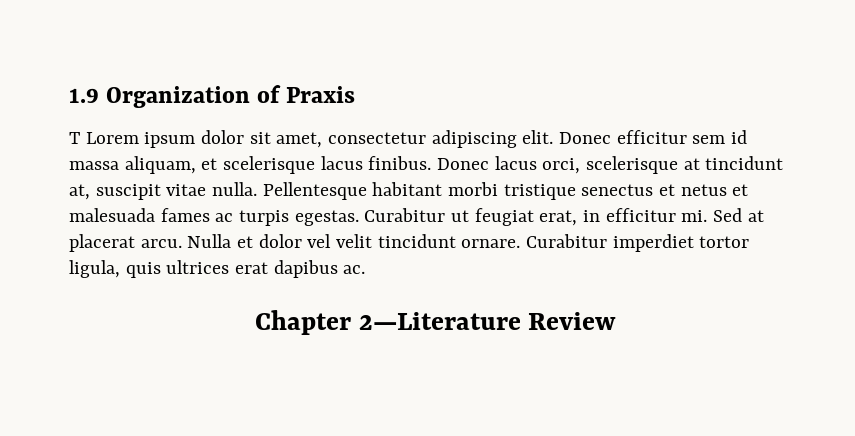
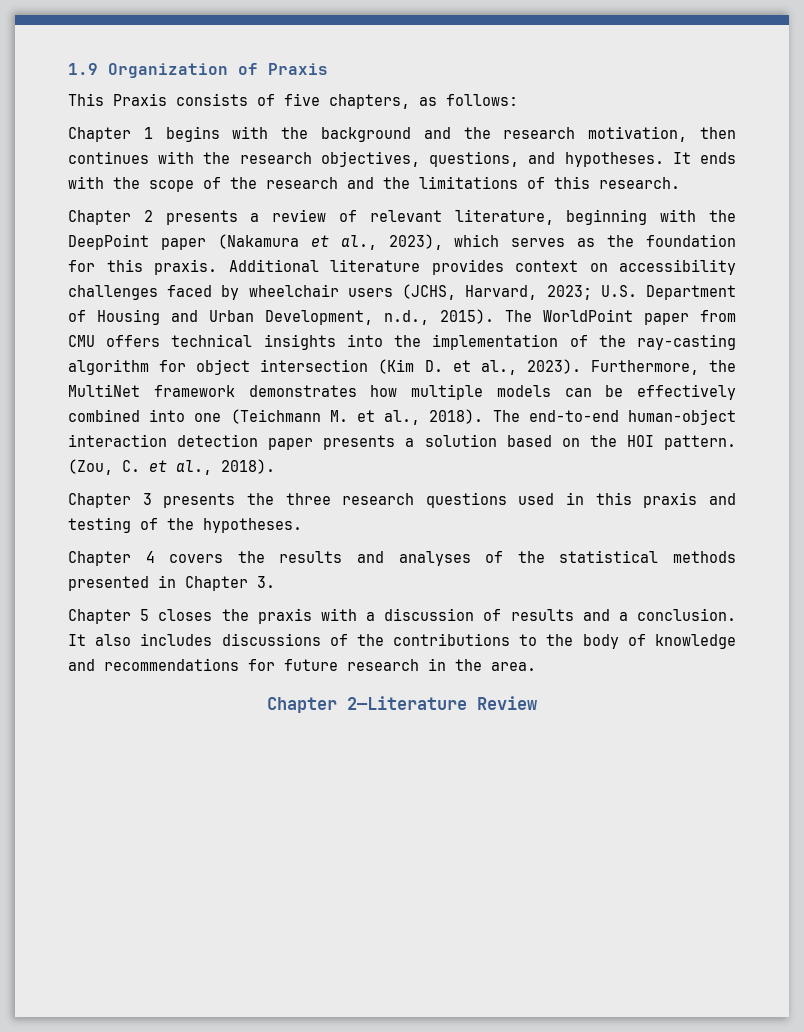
- T Lorem ipsum dolor sit amet, consectetur adipiscing elit. Donec efficitur sem id massa aliquam, et scelerisque lacus finibus. Donec lacus orci, scelerisque at tincidunt at, suscipit vitae nulla. Pellentesque habitant morbi tristique senectus et netus et malesuada fames ac turpis egestas. Curabitur ut feugiat erat, in efficitur mi. Sed at placerat arcu. Nulla et dolor vel velit tincidunt ornare. Curabitur imperdiet tortor ligula, quis ultrices erat dapibus ac.
+ This Praxis consists of five chapters, as follows:
+ Chapter 1 begins with the background and the research motivation, then continues with the research objectives, questions, and hypotheses. It ends with the scope of the research and the limitations of this research.
+ Chapter 2 presents a review of relevant literature, beginning with the DeepPoint paper (Nakamura et al., 2023), which serves as the foundation for this praxis. Additional literature provides context on accessibility challenges faced by wheelchair users (JCHS, Harvard, 2023; U.S. Department of Housing and Urban Development, n.d., 2015). The WorldPoint paper from CMU offers technical insights into the implementation of the ray-casting algorithm for object intersection (Kim D. et al., 2023). Furthermore, the MultiNet framework demonstrates how multiple models can be effectively combined into one (Teichmann M. et al., 2018). The end-to-end human-object interaction detection paper presents a solution based on the HOI pattern. (Zou, C. et al., 2018).
+ Chapter 3 presents the three research questions used in this praxis and testing of the hypotheses.
+ Chapter 4 covers the results and analyses of the statistical methods presented in Chapter 3.
+ Chapter 5 closes the praxis with a discussion of results and a conclusion. It also includes discussions of the contributions to the body of knowledge and recommendations for future research in the area.

